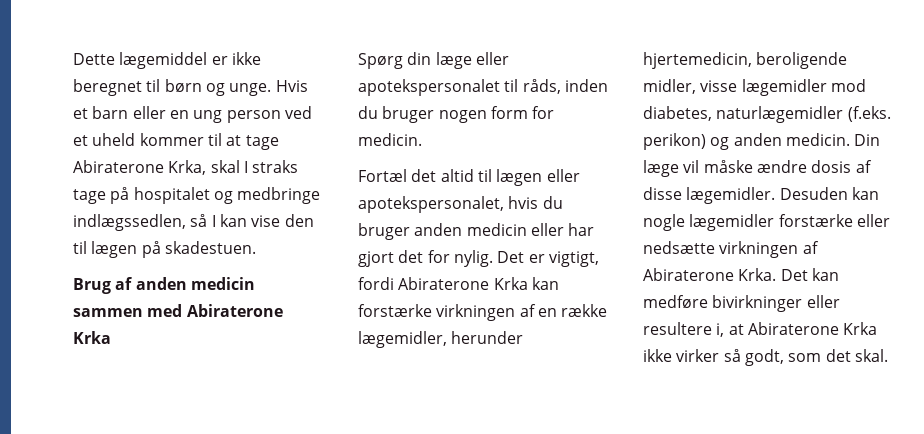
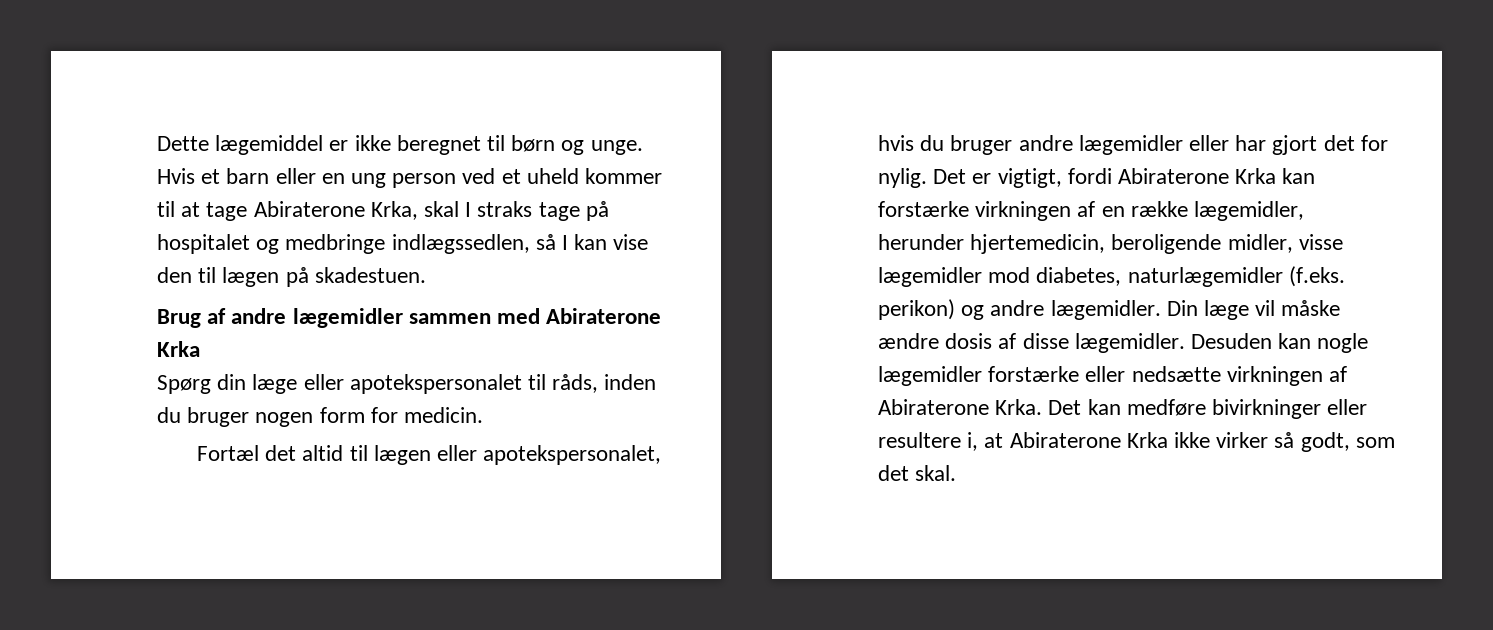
- Brug af anden medicin sammen med Abiraterone Krka
+ Brug af andre lægemidler sammen med Abiraterone Krka
- Fortæl det altid til lægen eller apotekspersonalet, hvis du bruger anden medicin eller har gjort det for nylig.
+ Fortæl det altid til lægen eller apotekspersonalet, hvis du bruger andre lægemidler eller har gjort det for nylig.
- Det er vigtigt, fordi Abiraterone Krka kan forstærke virkningen af en række lægemidler, herunder hjertemedicin, beroligende midler, visse lægemidler mod diabetes, naturlægemidler (f.eks. perikon) og anden medicin.
+ Det er vigtigt, fordi Abiraterone Krka kan forstærke virkningen af en række lægemidler, herunder hjertemedicin, beroligende midler, visse lægemidler mod diabetes, naturlægemidler (f.eks. perikon) og andre lægemidler.

